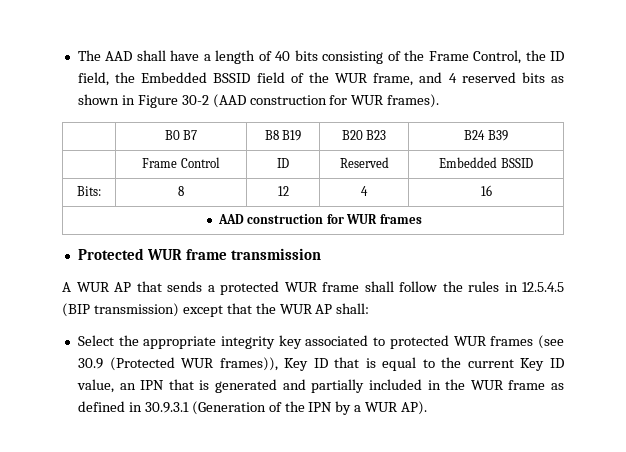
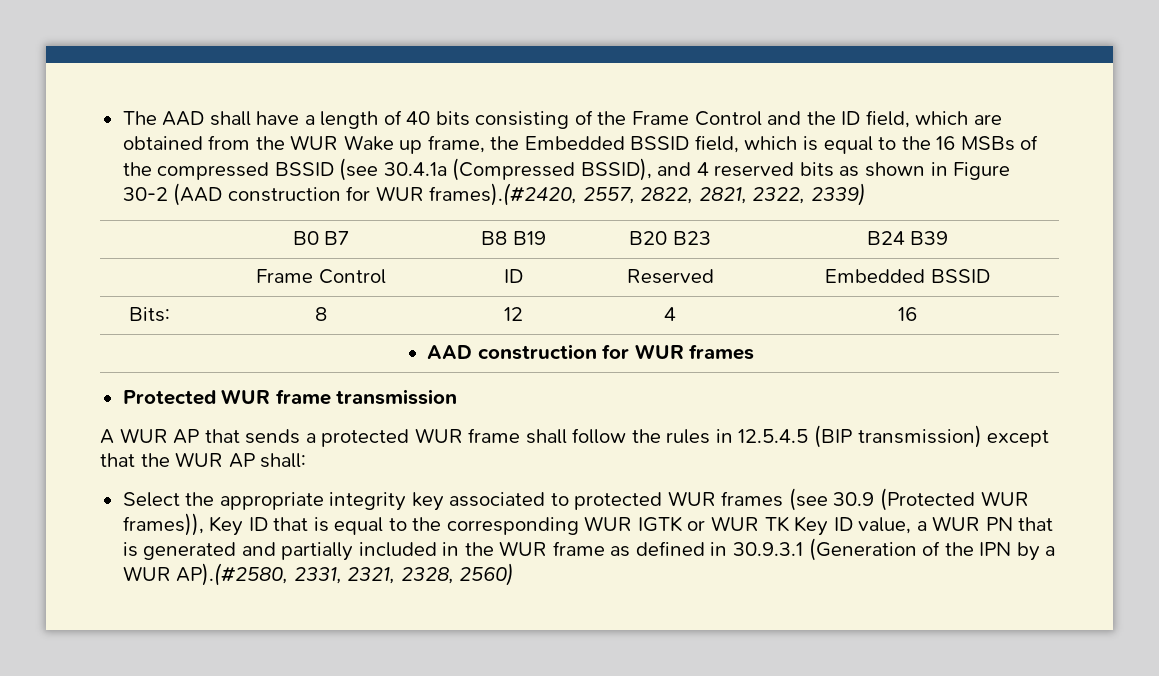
- The AAD shall have a length of 40 bits consisting of the Frame Control, the ID field, the Embedded BSSID field of the WUR frame, and 4 reserved bits as shown in Figure 30-2 (AAD construction for WUR frames).
+ The AAD shall have a length of 40 bits consisting of the Frame Control and the ID field, which are obtained from the WUR Wake up frame, the Embedded BSSID field, which is equal to the 16 MSBs of the compressed BSSID (see 30.4.1a (Compressed BSSID), and 4 reserved bits as shown in Figure 30-2 (AAD construction for WUR frames).(#2420, 2557, 2822, 2821, 2322, 2339)
- Select the appropriate integrity key associated to protected WUR frames (see 30.9 (Protected WUR frames)), Key ID that is equal to the current Key ID value, an IPN that is generated and partially included in the WUR frame as defined in 30.9.3.1 (Generation of the IPN by a WUR AP).
+ Select the appropriate integrity key associated to protected WUR frames (see 30.9 (Protected WUR frames)), Key ID that is equal to the corresponding WUR IGTK or WUR TK Key ID value, a WUR PN that is generated and partially included in the WUR frame as defined in 30.9.3.1 (Generation of the IPN by a WUR AP).(#2580, 2331, 2321, 2328, 2560)

